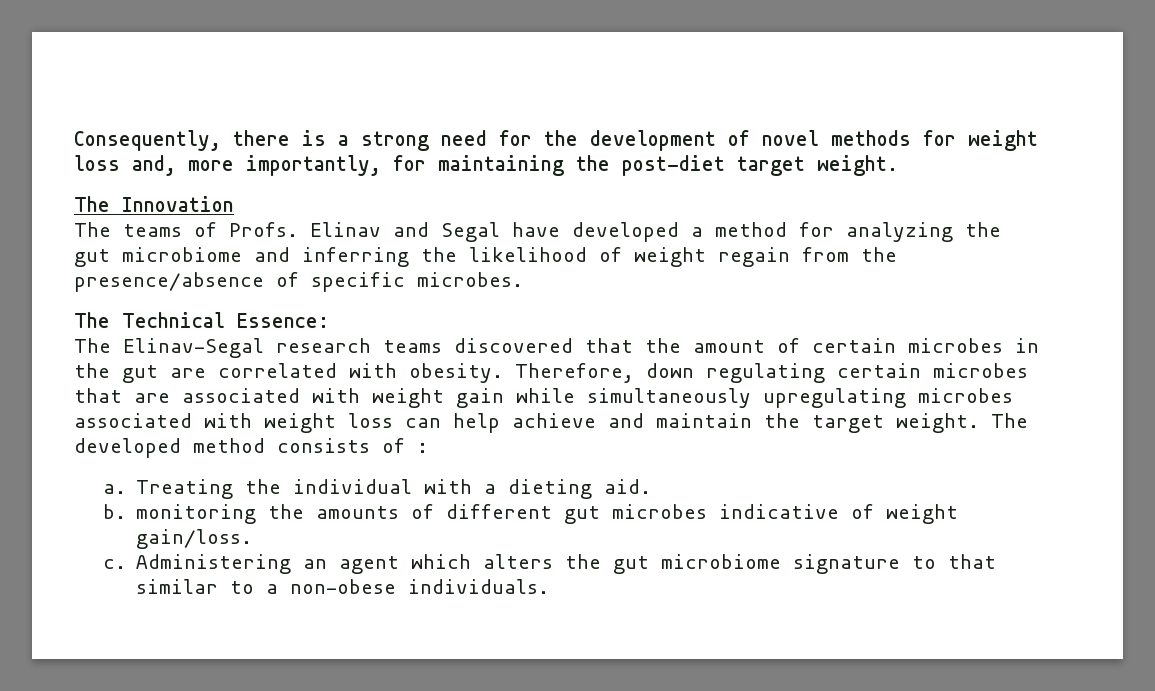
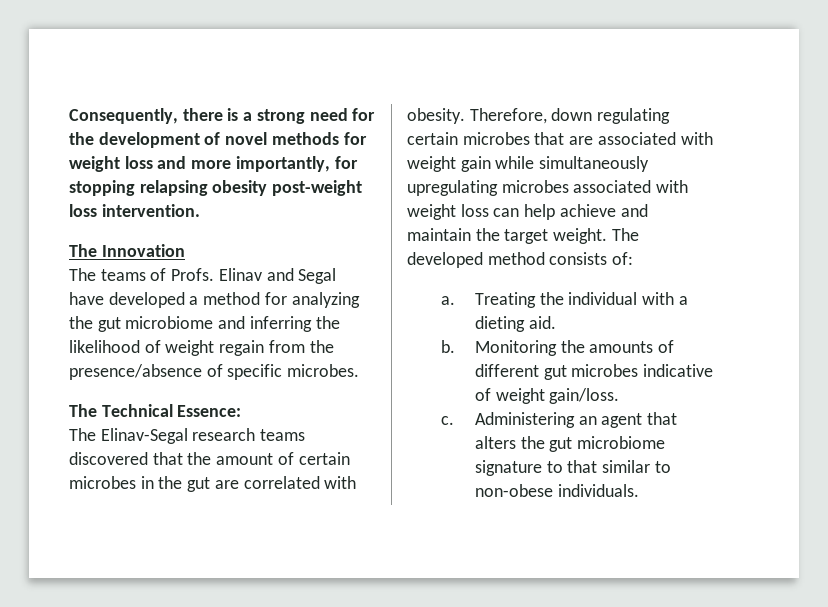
- Consequently, there is a strong need for the development of novel methods for weight loss and, more importantly, for maintaining the post-diet target weight.
+ Consequently, there is a strong need for the development of novel methods for weight loss and more importantly, for stopping relapsing obesity post-weight loss intervention.
- The developed method consists of :
+ The developed method consists of:
- b. monitoring the amounts of different gut microbes indicative of weight gain/loss.
+ b. Monitoring the amounts of different gut microbes indicative of weight gain/loss.
- Administering an agent which alters the gut microbiome signature to that similar to a non-obese individuals.
+ Administering an agent that alters the gut microbiome signature to that similar to non-obese individuals.

